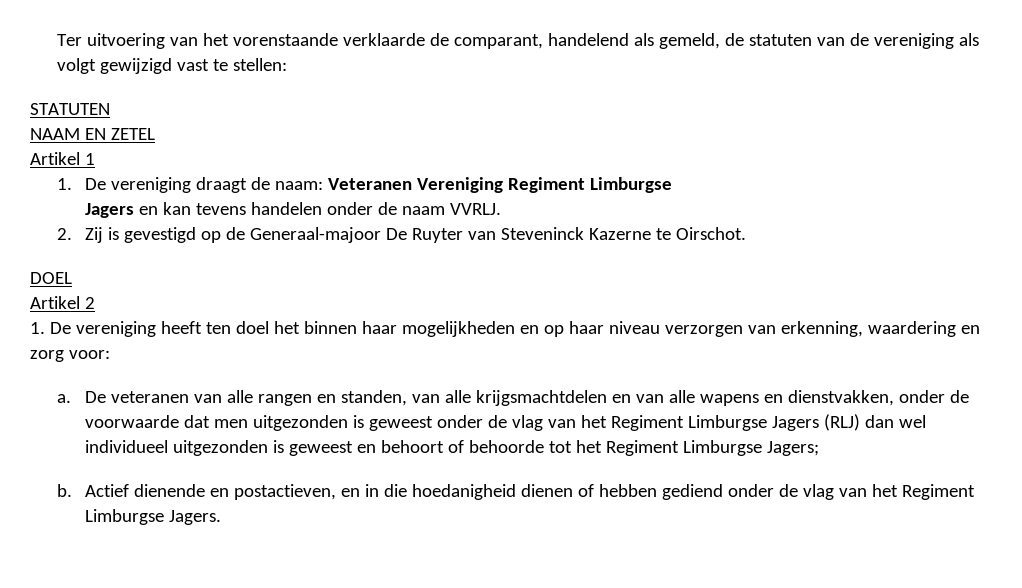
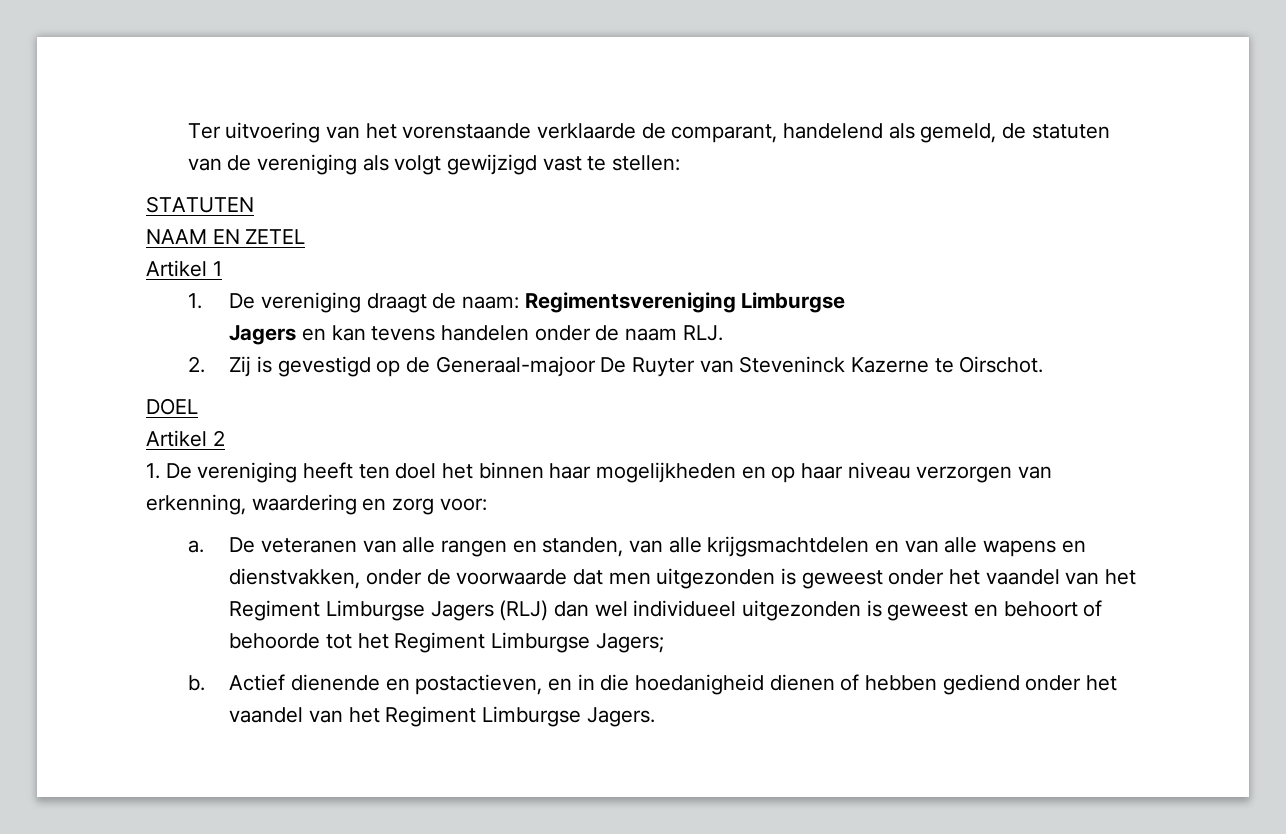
- 1. De vereniging draagt de naam: Veteranen Vereniging Regiment Limburgse
+ 1. De vereniging draagt de naam: Regimentsvereniging Limburgse
- Jagers en kan tevens handelen onder de naam VVRLJ.
+ Jagers en kan tevens handelen onder de naam RLJ.
- De veteranen van alle rangen en standen, van alle krijgsmachtdelen en van alle wapens en dienstvakken, onder de voorwaarde dat men uitgezonden is geweest onder de vlag van het Regiment Limburgse Jagers (RLJ) dan wel individueel uitgezonden is geweest en behoort of behoorde tot het Regiment Limburgse Jagers;
+ De veteranen van alle rangen en standen, van alle krijgsmachtdelen en van alle wapens en dienstvakken, onder de voorwaarde dat men uitgezonden is geweest onder het vaandel van het Regiment Limburgse Jagers (RLJ) dan wel individueel uitgezonden is geweest en behoort of behoorde tot het Regiment Limburgse Jagers;
- Actief dienende en postactieven, en in die hoedanigheid dienen of hebben gediend onder de vlag van het Regiment Limburgse Jagers.
+ Actief dienende en postactieven, en in die hoedanigheid dienen of hebben gediend onder het vaandel van het Regiment Limburgse Jagers.

